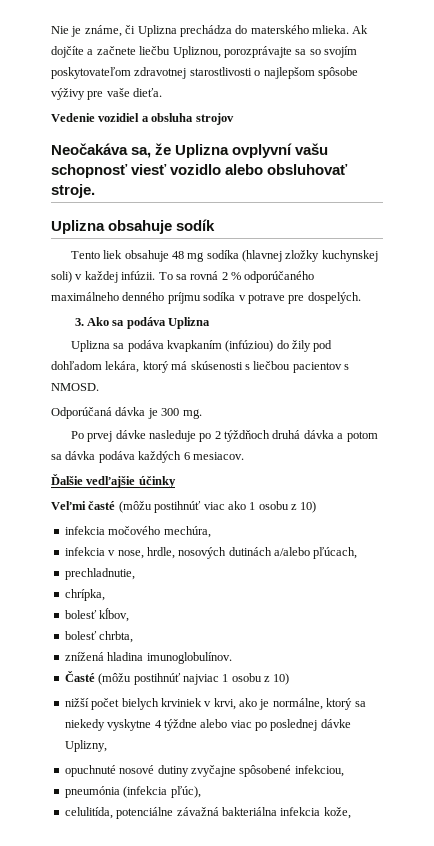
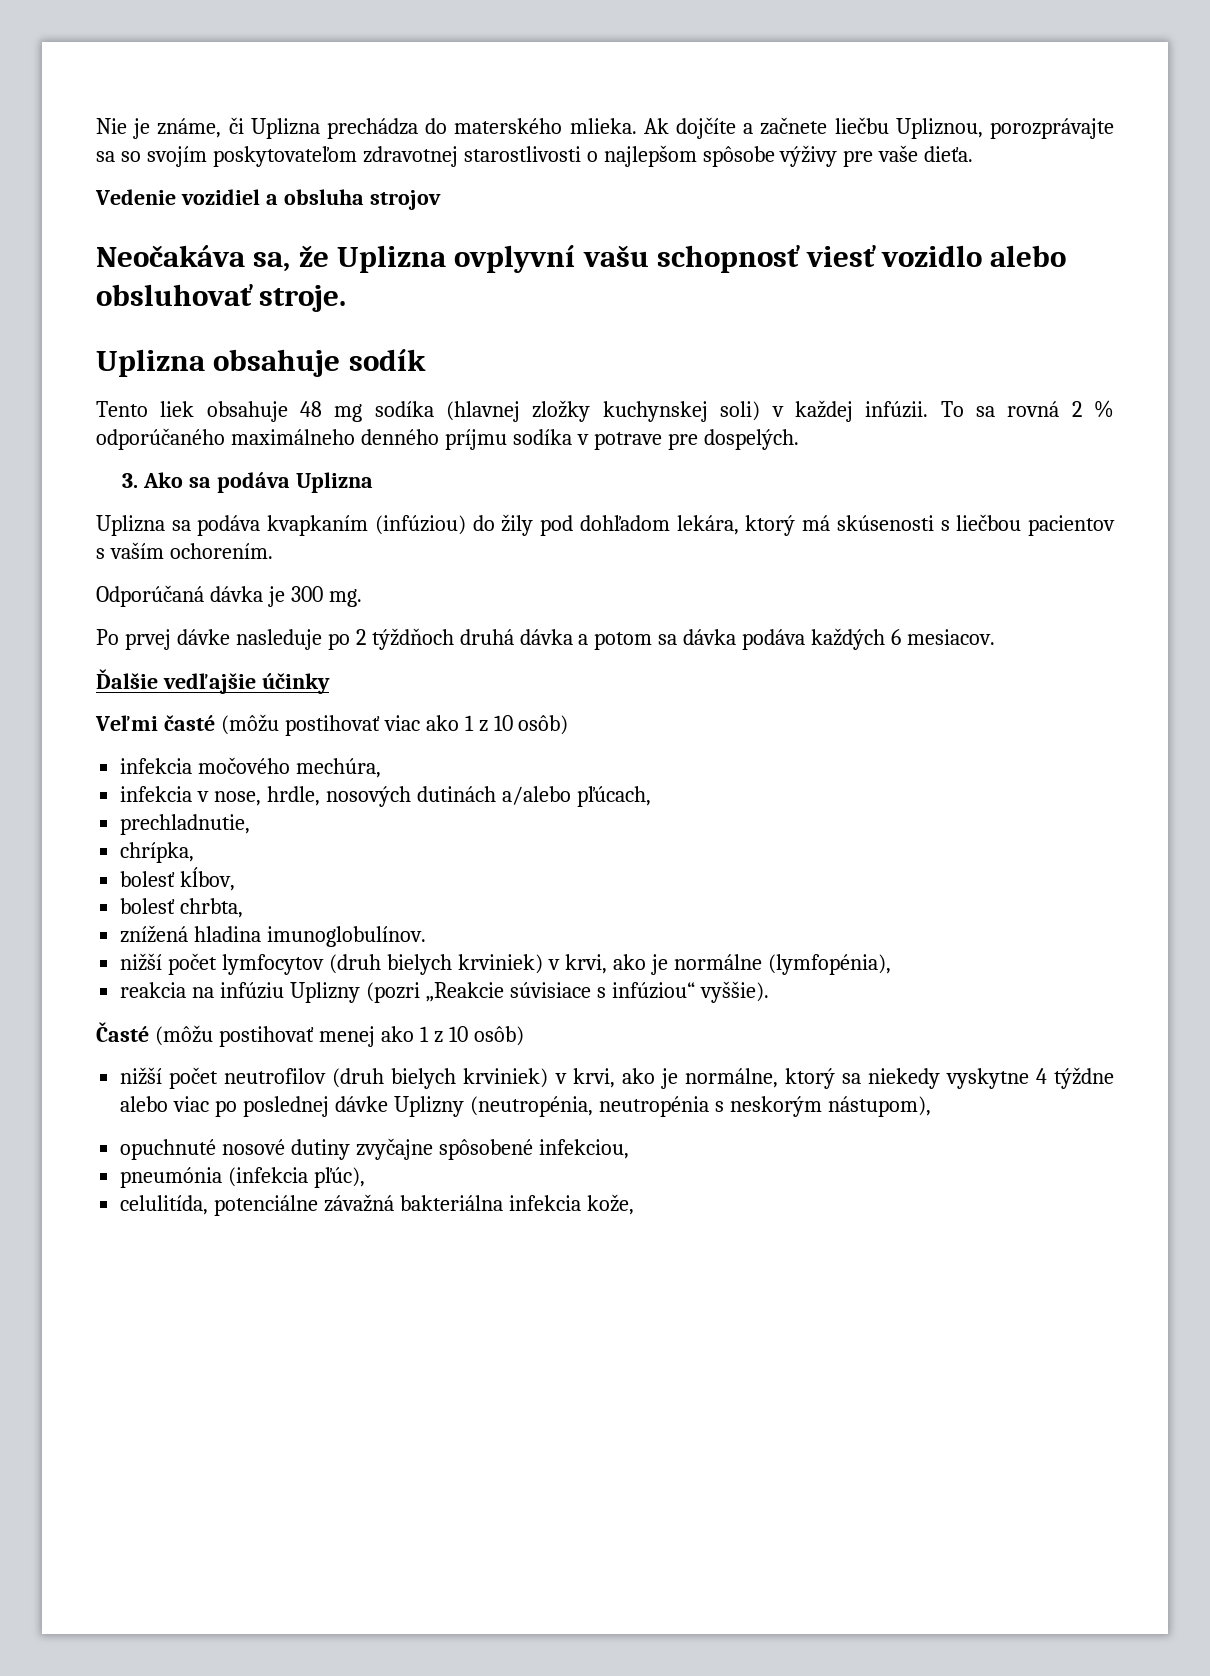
- Uplizna sa podáva kvapkaním (infúziou) do žily pod dohľadom lekára, ktorý má skúsenosti s liečbou pacientov s NMOSD.
+ Uplizna sa podáva kvapkaním (infúziou) do žily pod dohľadom lekára, ktorý má skúsenosti s liečbou pacientov s vaším ochorením.
- Veľmi časté (môžu postihnúť viac ako 1 osobu z 10)
+ Veľmi časté (môžu postihovať viac ako 1 z 10 osôb)
- Časté (môžu postihnúť najviac 1 osobu z 10)
- nižší počet bielych krviniek v krvi, ako je normálne, ktorý sa niekedy vyskytne 4 týždne alebo viac po poslednej dávke Uplizny,
+ nižší počet lymfocytov (druh bielych krviniek) v krvi, ako je normálne (lymfopénia),
+ reakcia na infúziu Uplizny (pozri „Reakcie súvisiace s infúziou“ vyššie).
+ Časté (môžu postihovať menej ako 1 z 10 osôb)
+ nižší počet neutrofilov (druh bielych krviniek) v krvi, ako je normálne, ktorý sa niekedy vyskytne 4 týždne alebo viac po poslednej dávke Uplizny (neutropénia, neutropénia s neskorým nástupom),

